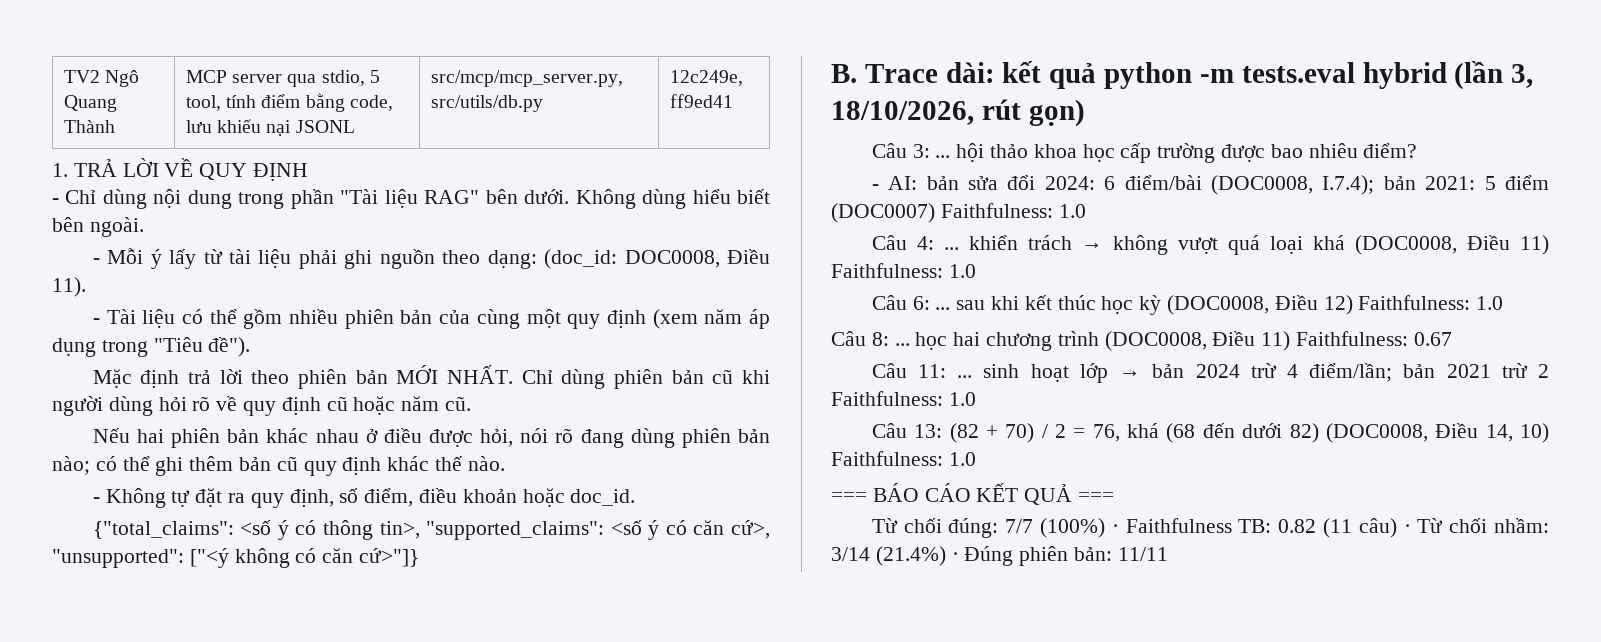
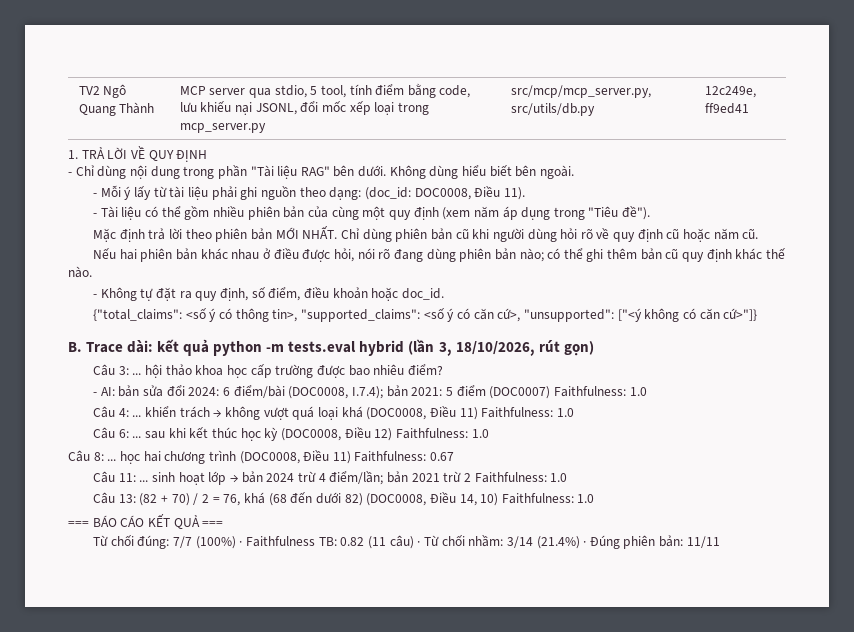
- TV2 Ngô Quang Thành | MCP server qua stdio, 5 tool, tính điểm bằng code, lưu khiếu nại JSONL | src/mcp/mcp_server.py, src/utils/db.py | 12c249e, ff9ed41
+ TV2 Ngô Quang Thành | MCP server qua stdio, 5 tool, tính điểm bằng code, lưu khiếu nại JSONL, đổi mốc xếp loại trong mcp_server.py | src/mcp/mcp_server.py, src/utils/db.py | 12c249e, ff9ed41

